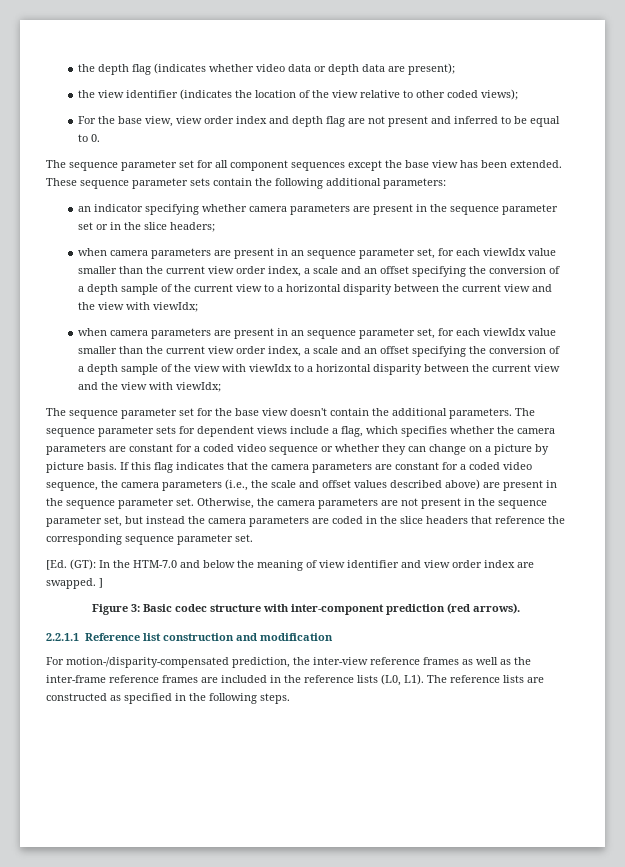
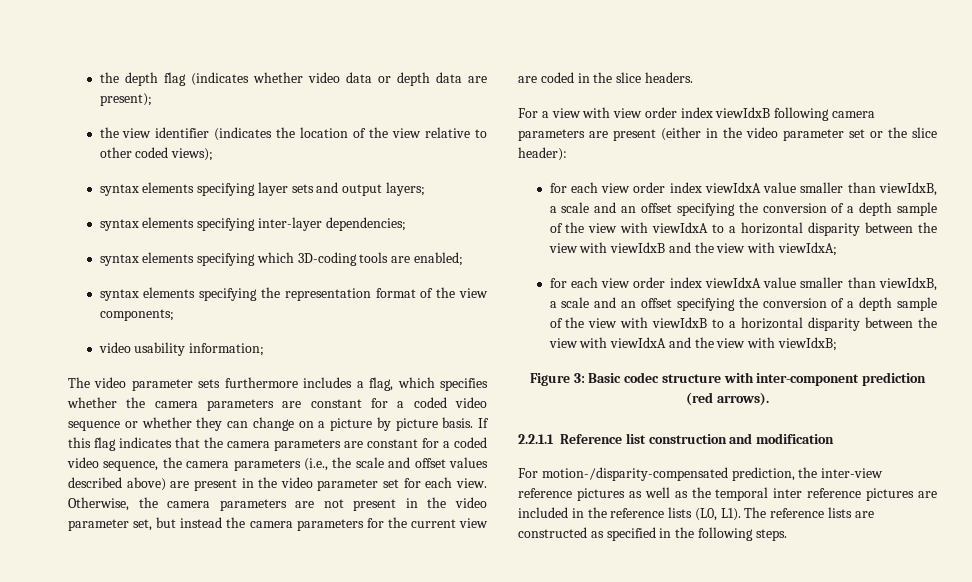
- For the base view, view order index and depth flag are not present and inferred to be equal to 0.
- The sequence parameter set for all component sequences except the base view has been extended. These sequence parameter sets contain the following additional parameters:
- an indicator specifying whether camera parameters are present in the sequence parameter set or in the slice headers;
- when camera parameters are present in an sequence parameter set, for each viewIdx value smaller than the current view order index, a scale and an offset specifying the conversion of a depth sample of the current view to a horizontal disparity between the current view and the view with viewIdx;
- when camera parameters are present in an sequence parameter set, for each viewIdx value smaller than the current view order index, a scale and an offset specifying the conversion of a depth sample of the view with viewIdx to a horizontal disparity between the current view and the view with viewIdx;
- The sequence parameter set for the base view doesn't contain the additional parameters. The sequence parameter sets for dependent views include a flag, which specifies whether the camera parameters are constant for a coded video sequence or whether they can change on a picture by picture basis.
+ syntax elements specifying layer sets and output layers;
+ syntax elements specifying inter-layer dependencies;
+ syntax elements specifying which 3D-coding tools are enabled;
+ syntax elements specifying the representation format of the view components;
+ video usability information;
+ The video parameter sets furthermore includes a flag, which specifies whether the camera parameters are constant for a coded video sequence or whether they can change on a picture by picture basis.
- If this flag indicates that the camera parameters are constant for a coded video sequence, the camera parameters (i.e., the scale and offset values described above) are present in the sequence parameter set.
+ If this flag indicates that the camera parameters are constant for a coded video sequence, the camera parameters (i.e., the scale and offset values described above) are present in the video parameter set for each view.
- Otherwise, the camera parameters are not present in the sequence parameter set, but instead the camera parameters are coded in the slice headers that reference the corresponding sequence parameter set.
- [Ed. (GT): In the HTM-7.0 and below the meaning of view identifier and view order index are swapped. ]
+ Otherwise, the camera parameters are not present in the video parameter set, but instead the camera parameters for the current view are coded in the slice headers.
+ For a view with view order index viewIdxB following camera parameters are present (either in the video parameter set or the slice header):
+ for each view order index viewIdxA value smaller than viewIdxB, a scale and an offset specifying the conversion of a depth sample of the view with viewIdxA to a horizontal disparity between the view with viewIdxB and the view with viewIdxA;
+ for each view order index viewIdxA value smaller than viewIdxB, a scale and an offset specifying the conversion of a depth sample of the view with viewIdxB to a horizontal disparity between the view with viewIdxA and the view with viewIdxB;
- For motion-/disparity-compensated prediction, the inter-view reference frames as well as the inter-frame reference frames are included in the reference lists (L0, L1). The reference lists are constructed as specified in the following steps.
+ For motion-/disparity-compensated prediction, the inter-view reference pictures as well as the temporal inter reference pictures are included in the reference lists (L0, L1). The reference lists are constructed as specified in the following steps.

